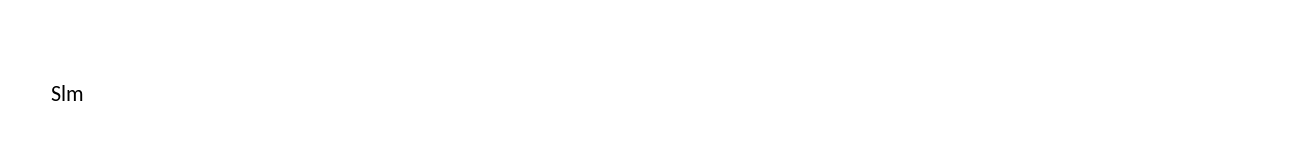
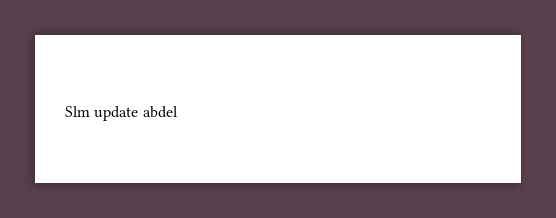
- Slm
+ Slm update abdel

